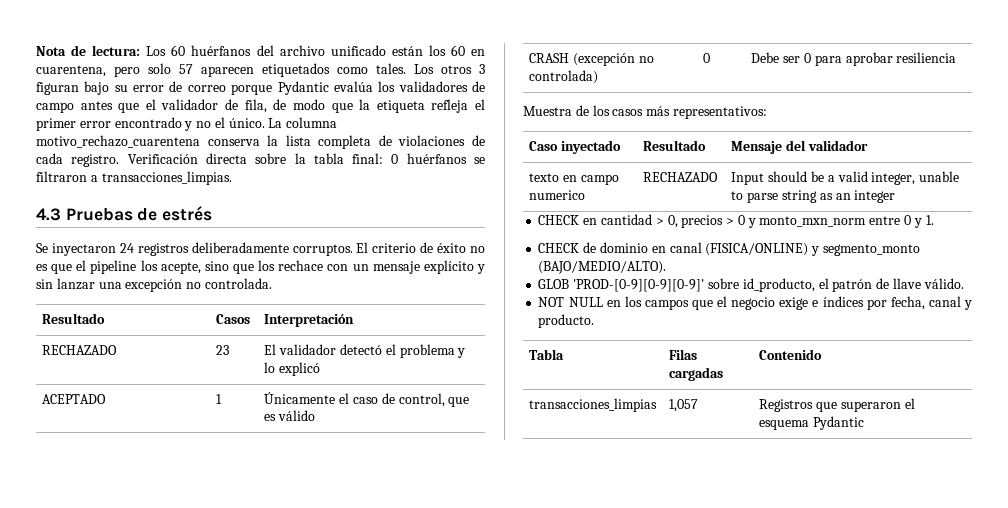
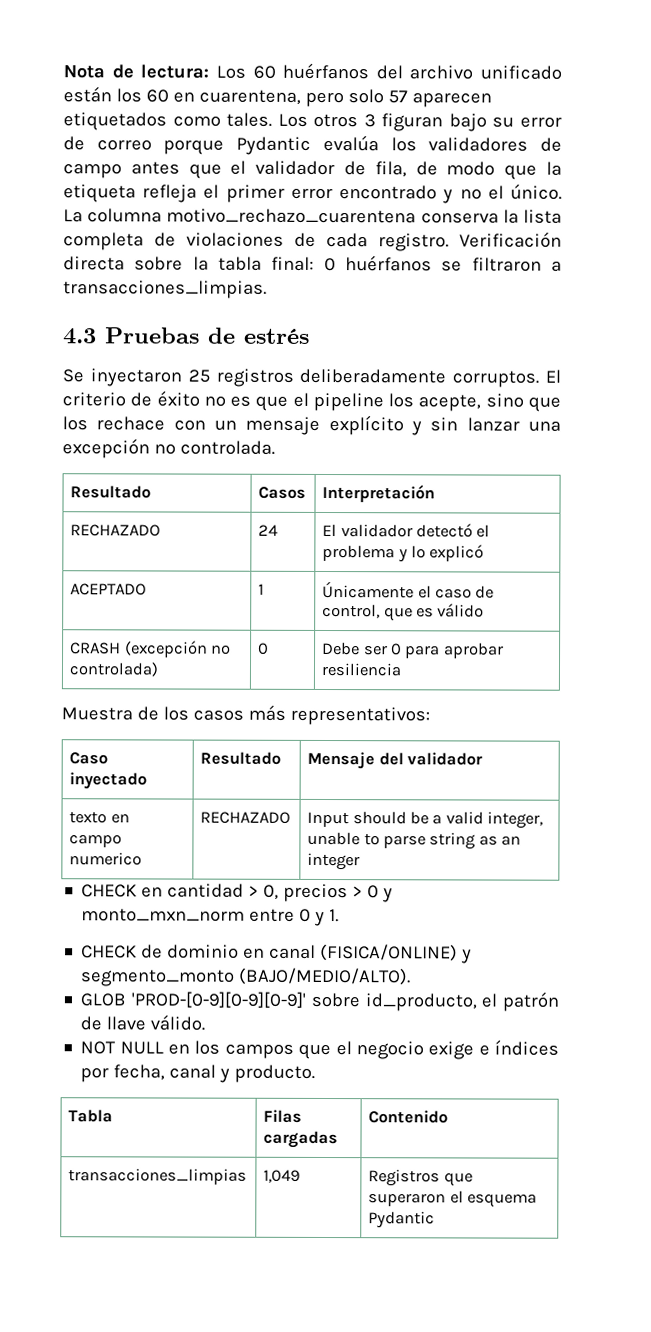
- Se inyectaron 24 registros deliberadamente corruptos.
+ Se inyectaron 25 registros deliberadamente corruptos.
- RECHAZADO | 23 | El validador detectó el problema y lo explicó
+ RECHAZADO | 24 | El validador detectó el problema y lo explicó
- transacciones_limpias | 1,057 | Registros que superaron el esquema Pydantic
+ transacciones_limpias | 1,049 | Registros que superaron el esquema Pydantic

